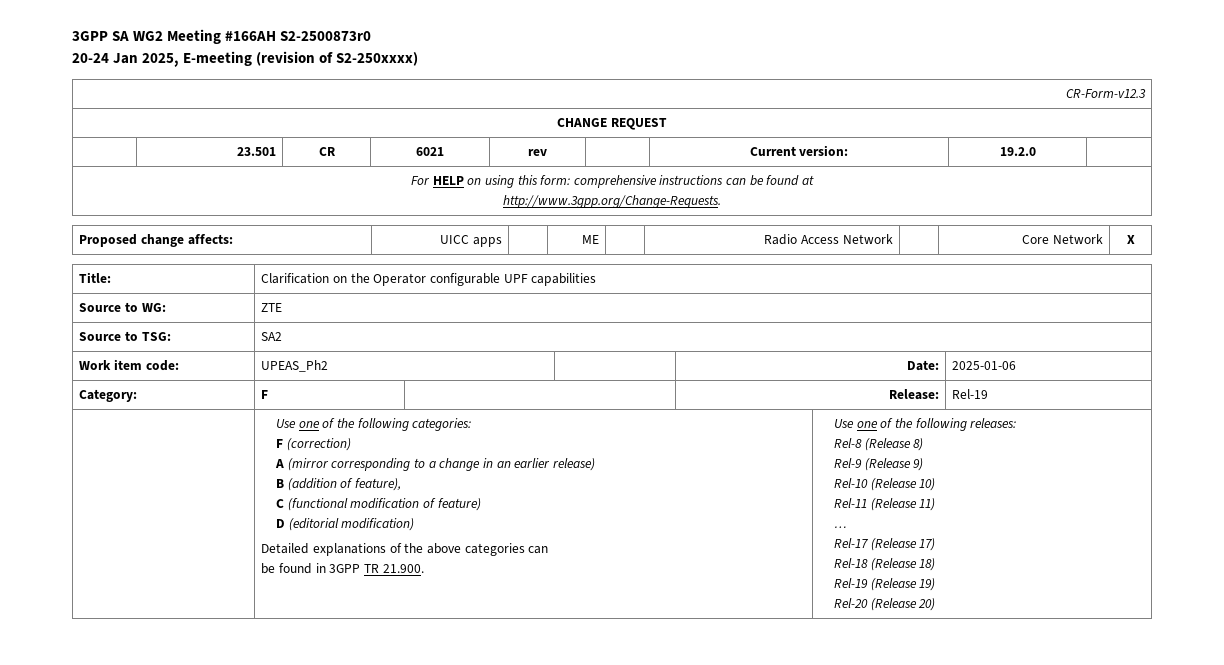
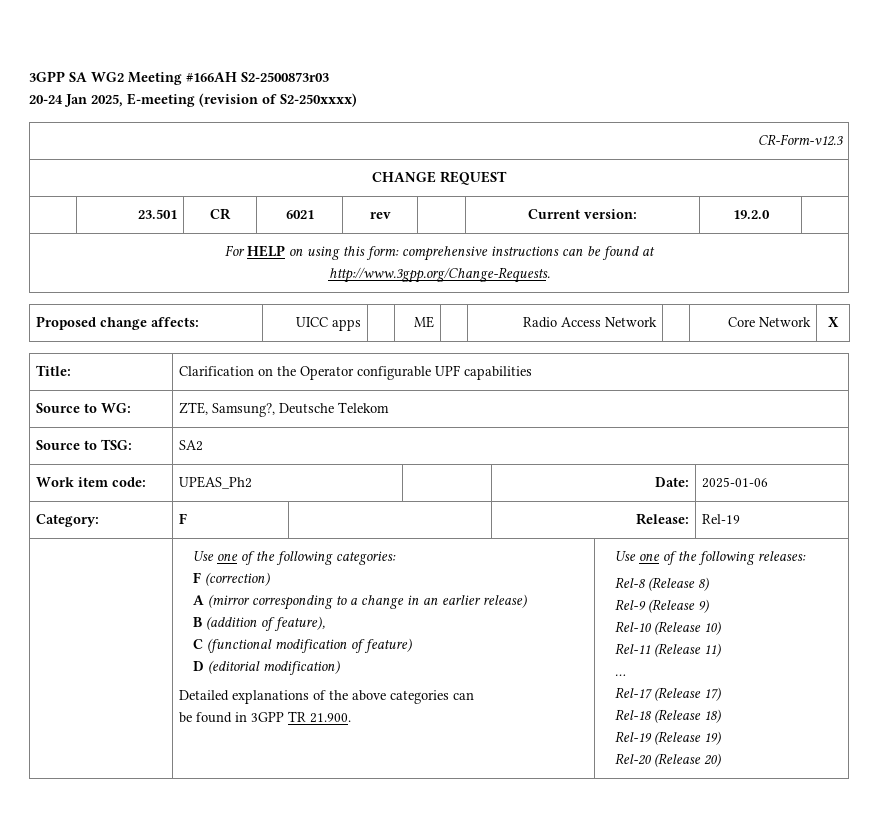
- 3GPP SA WG2 Meeting #166AH S2-2500873r0
+ 3GPP SA WG2 Meeting #166AH S2-2500873r03
- Source to WG: | ZTE
+ Source to WG: | ZTE, Samsung?, Deutsche Telekom

